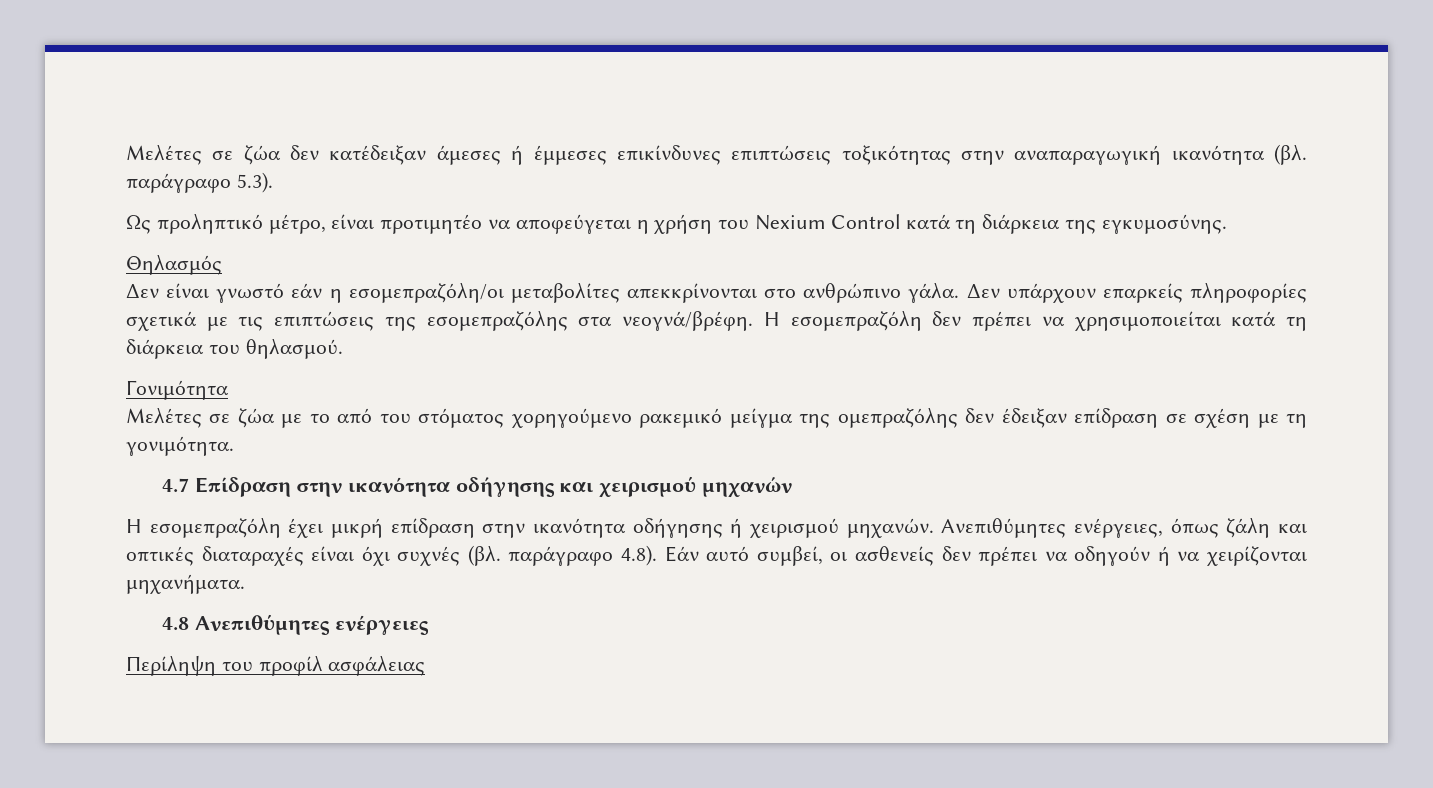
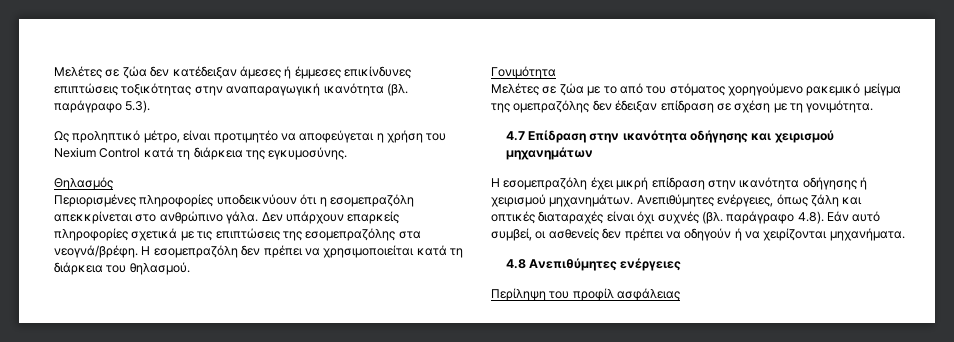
- Δεν είναι γνωστό εάν η εσομεπραζόλη/οι μεταβολίτες απεκκρίνονται στο ανθρώπινο γάλα.
+ Περιορισμένες πληροφορίες υποδεικνύουν ότι η εσομεπραζόλη απεκκρίνεται στο ανθρώπινο γάλα.
- 4.7 Επίδραση στην ικανότητα οδήγησης και χειρισμού μηχανών
+ 4.7 Επίδραση στην ικανότητα οδήγησης και χειρισμού μηχανημάτων
- Η εσομεπραζόλη έχει μικρή επίδραση στην ικανότητα οδήγησης ή χειρισμού μηχανών.
+ Η εσομεπραζόλη έχει μικρή επίδραση στην ικανότητα οδήγησης ή χειρισμού μηχανημάτων.

